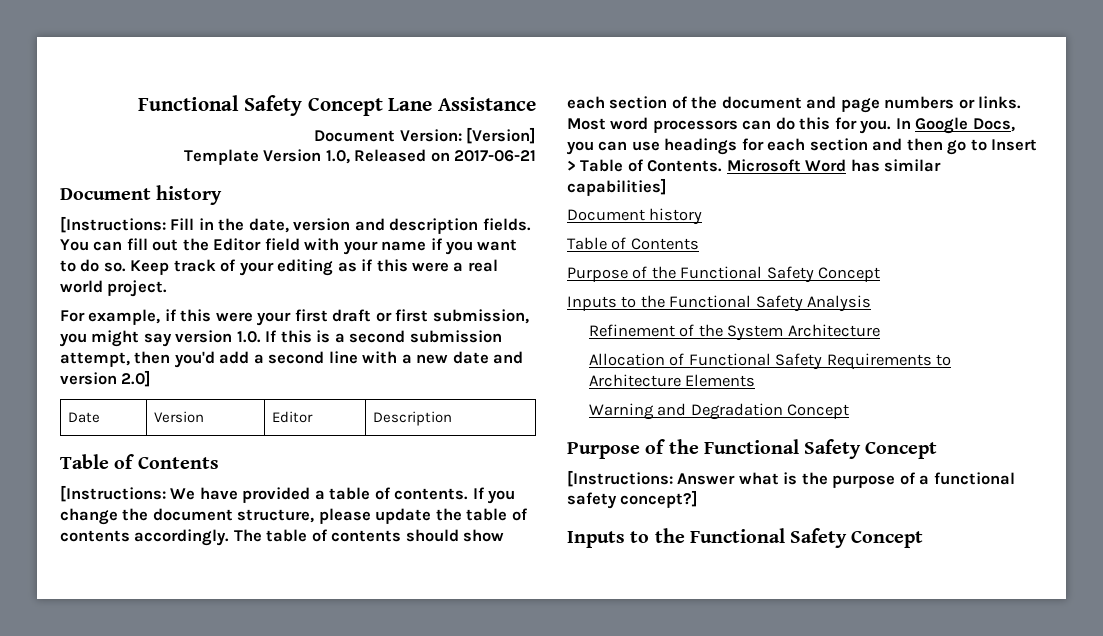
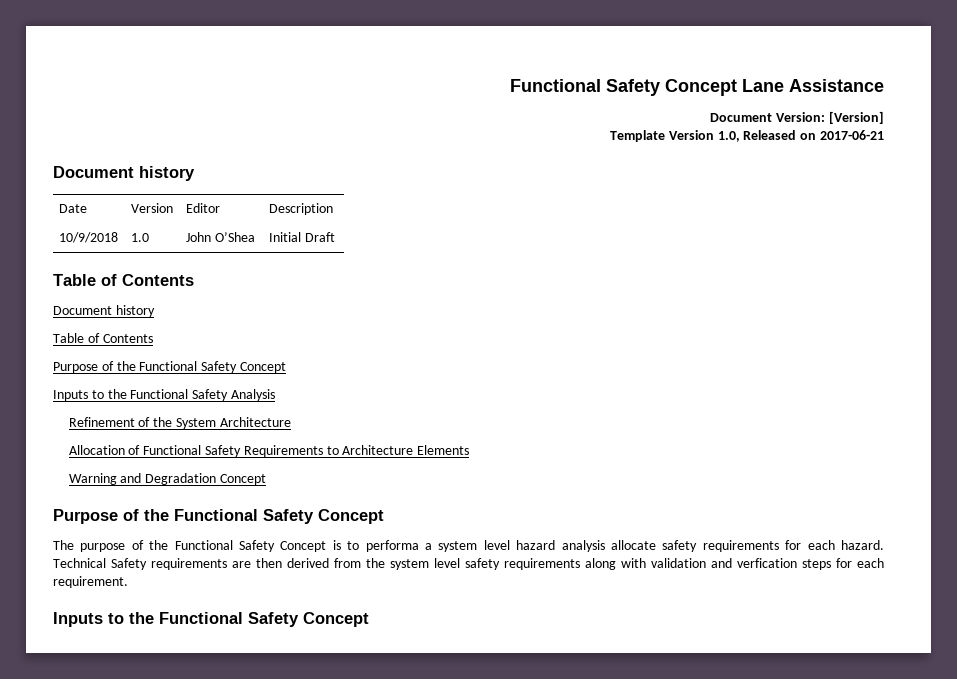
- [Instructions: Fill in the date, version and description fields. You can fill out the Editor field with your name if you want to do so. Keep track of your editing as if this were a real world project.
- For example, if this were your first draft or first submission, you might say version 1.0. If this is a second submission attempt, then you'd add a second line with a new date and version 2.0]
  Date | Version | Editor | Description
+ 10/9/2018 | 1.0 | John O’Shea | Initial Draft
  Table of Contents
- [Instructions: We have provided a table of contents. If you change the document structure, please update the table of contents accordingly. The table of contents should show each section of the document and page numbers or links. Most word processors can do this for you. In Google Docs, you can use headings for each section and then go to Insert > Table of Contents. Microsoft Word has similar capabilities]
- [Instructions: Answer what is the purpose of a functional safety concept?]
+ The purpose of the Functional Safety Concept is to performa a system level hazard analysis allocate safety requirements for each hazard. Technical Safety requirements are then derived from the system level safety requirements along with validation and verfication steps for each requirement.

